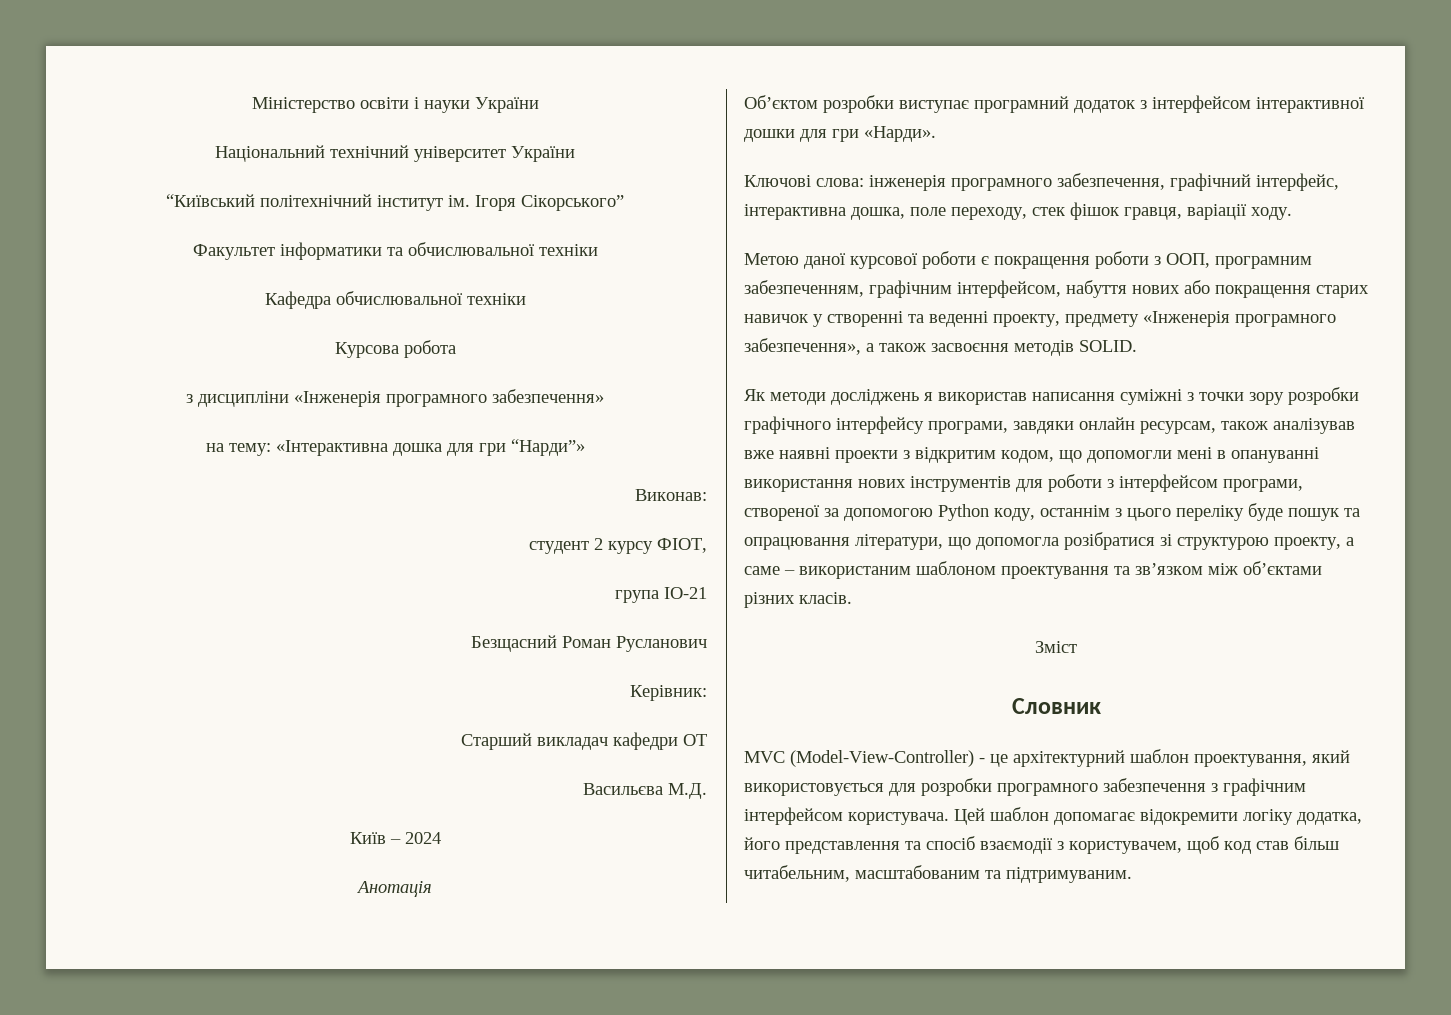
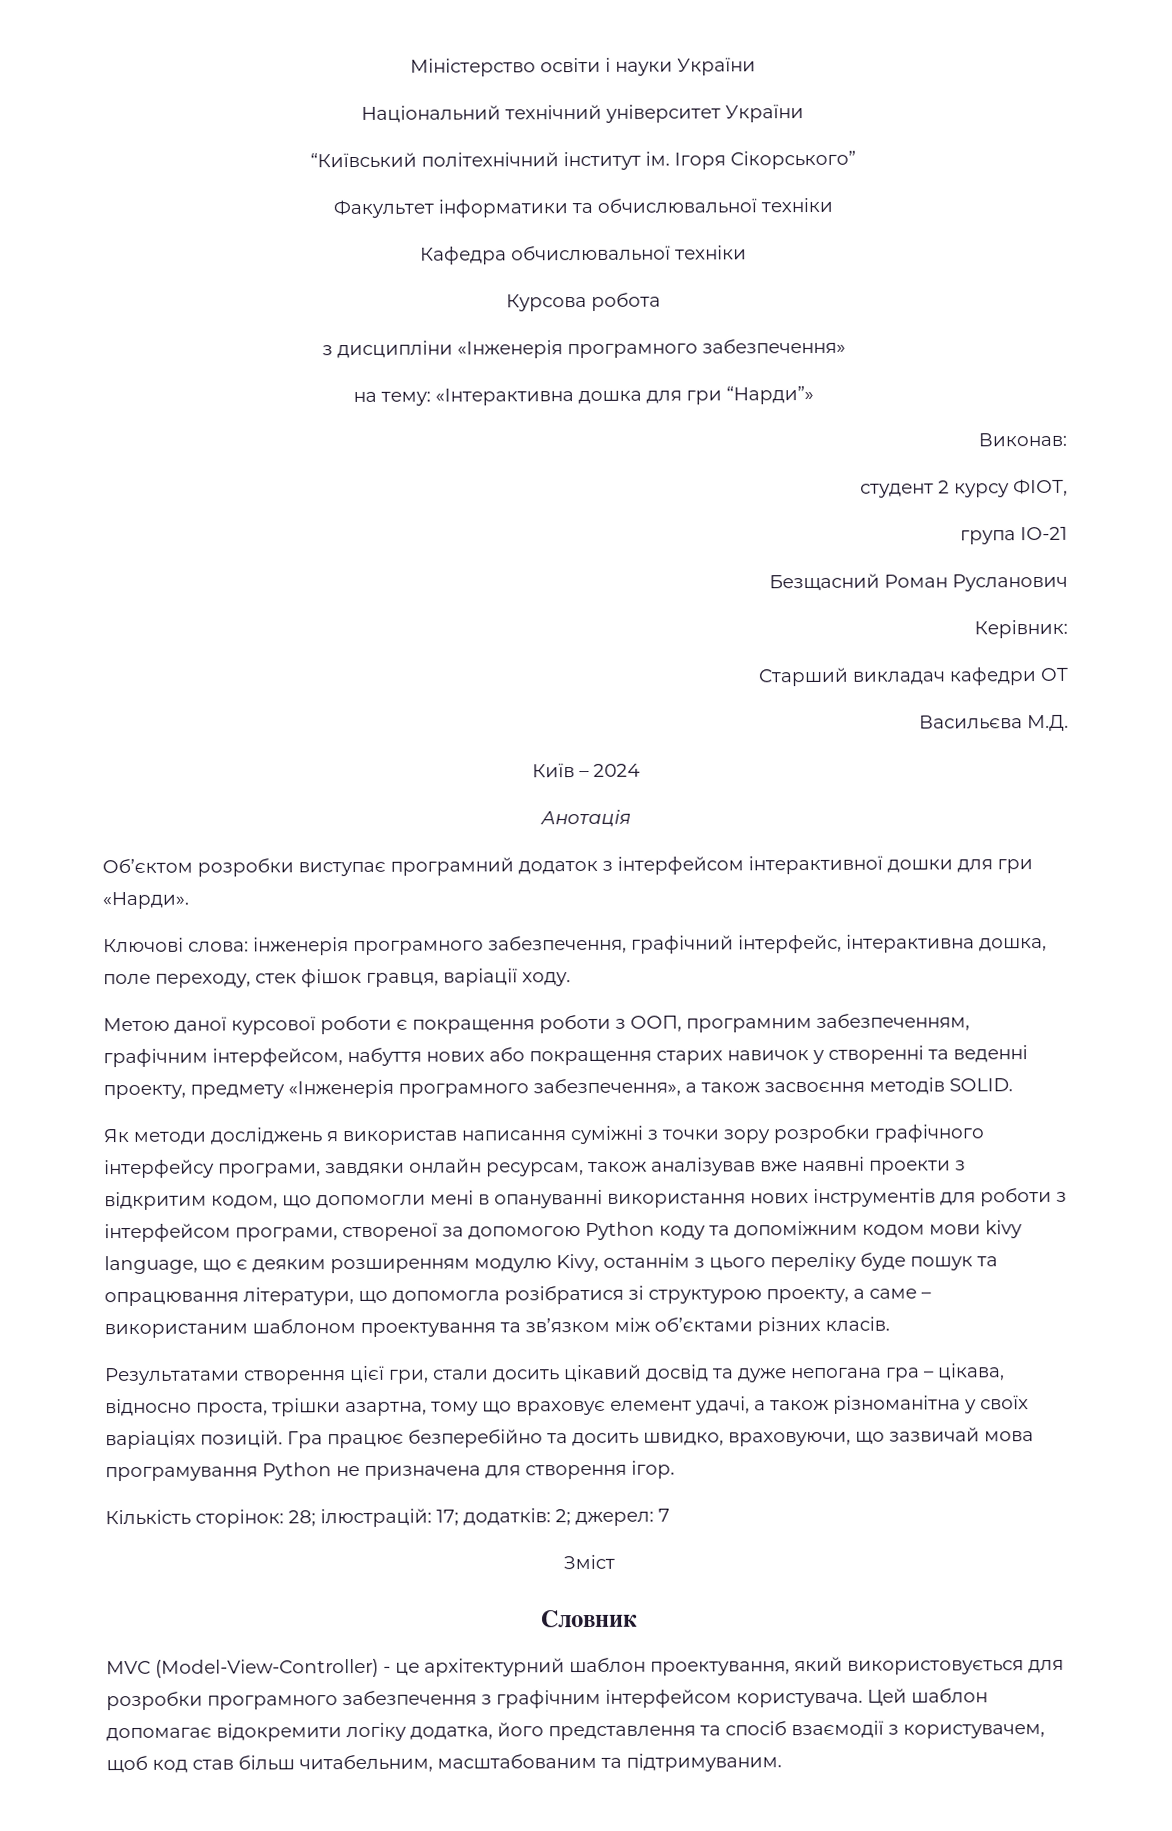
- Як методи досліджень я використав написання суміжні з точки зору розробки графічного інтерфейсу програми, завдяки онлайн ресурсам, також аналізував вже наявні проекти з відкритим кодом, що допомогли мені в опануванні використання нових інструментів для роботи з інтерфейсом програми, створеної за допомогою Python коду, останнім з цього переліку буде пошук та опрацювання літератури, що допомогла розібратися зі структурою проекту, а саме – використаним шаблоном проектування та зв’язком між об’єктами різних класів.
+ Як методи досліджень я використав написання суміжні з точки зору розробки графічного інтерфейсу програми, завдяки онлайн ресурсам, також аналізував вже наявні проекти з відкритим кодом, що допомогли мені в опануванні використання нових інструментів для роботи з інтерфейсом програми, створеної за допомогою Python коду та допоміжним кодом мови kivy language, що є деяким розширенням модулю Kivy, останнім з цього переліку буде пошук та опрацювання літератури, що допомогла розібратися зі структурою проекту, а саме – використаним шаблоном проектування та зв’язком між об’єктами різних класів.
+ Результатами створення цієї гри, стали досить цікавий досвід та дуже непогана гра – цікава, відносно проста, трішки азартна, тому що враховує елемент удачі, а також різноманітна у своїх варіаціях позицій. Гра працює безперебійно та досить швидко, враховуючи, що зазвичай мова програмування Python не призначена для створення ігор.
+ Кількість сторінок: 28; ілюстрацій: 17; додатків: 2; джерел: 7

